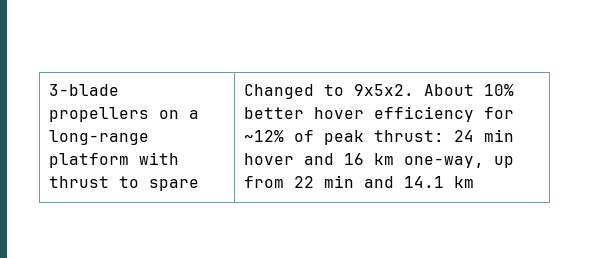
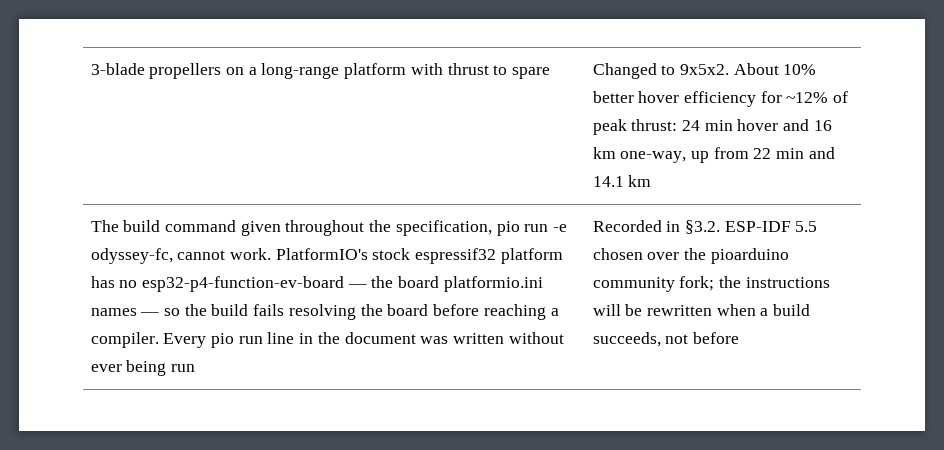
+ The build command given throughout the specification, pio run -e odyssey-fc, cannot work. PlatformIO's stock espressif32 platform has no esp32-p4-function-ev-board — the board platformio.ini names — so the build fails resolving the board before reaching a compiler. Every pio run line in the document was written without ever being run | Recorded in §3.2. ESP-IDF 5.5 chosen over the pioarduino community fork; the instructions will be rewritten when a build succeeds, not before

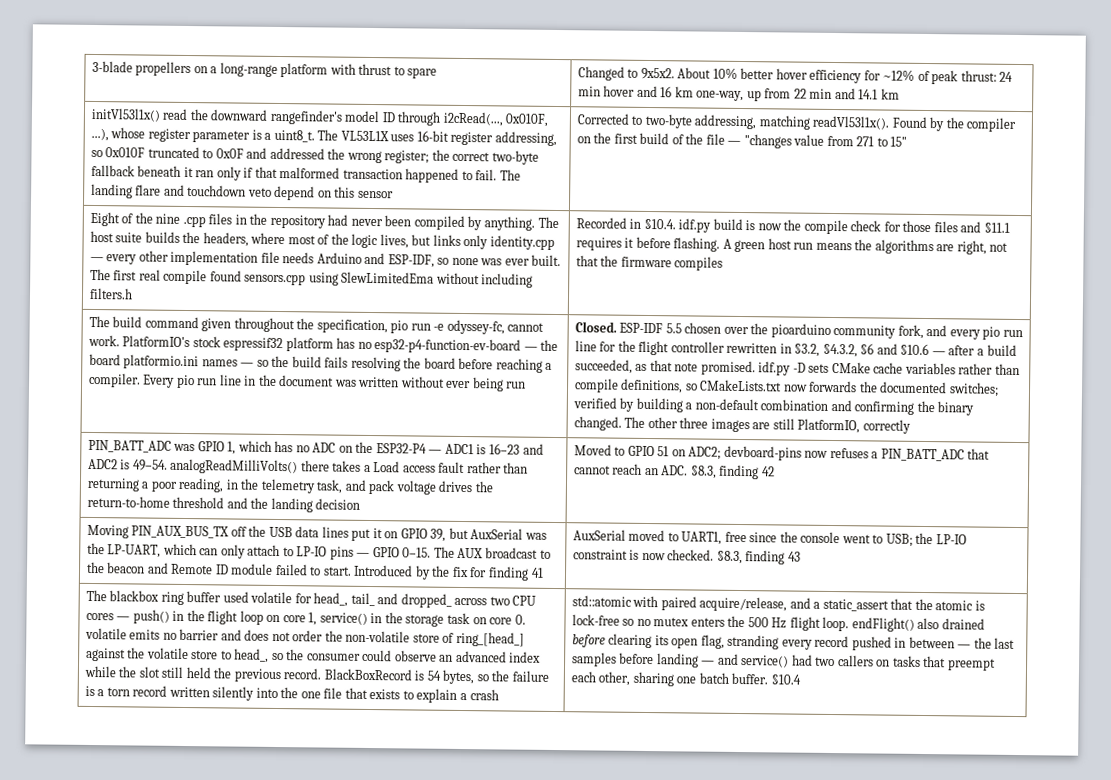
+ initVl53l1x() read the downward rangefinder's model ID through i2cRead(..., 0x010F, ...), whose register parameter is a uint8_t. The VL53L1X uses 16-bit register addressing, so 0x010F truncated to 0x0F and addressed the wrong register; the correct two-byte fallback beneath it ran only if that malformed transaction happened to fail. The landing flare and touchdown veto depend on this sensor | Corrected to two-byte addressing, matching readVl53l1x(). Found by the compiler on the first build of the file — "changes value from 271 to 15"
+ Eight of the nine .cpp files in the repository had never been compiled by anything. The host suite builds the headers, where most of the logic lives, but links only identity.cpp — every other implementation file needs Arduino and ESP-IDF, so none was ever built. The first real compile found sensors.cpp using SlewLimitedEma without including filters.h | Recorded in §10.4. idf.py build is now the compile check for those files and §11.1 requires it before flashing. A green host run means the algorithms are right, not that the firmware compiles
- Recorded in §3.2. ESP-IDF 5.5 chosen over the pioarduino community fork; the instructions will be rewritten when a build succeeds, not before
+ Closed. ESP-IDF 5.5 chosen over the pioarduino community fork, and every pio run line for the flight controller rewritten in §3.2, §4.3.2, §6 and §10.6 — after a build succeeded, as that note promised. idf.py -D sets CMake cache variables rather than compile definitions, so CMakeLists.txt now forwards the documented switches; verified by building a non-default combination and confirming the binary changed. The other three images are still PlatformIO, correctly
+ PIN_BATT_ADC was GPIO 1, which has no ADC on the ESP32-P4 — ADC1 is 16–23 and ADC2 is 49–54. analogReadMilliVolts() there takes a Load access fault rather than returning a poor reading, in the telemetry task, and pack voltage drives the return-to-home threshold and the landing decision | Moved to GPIO 51 on ADC2; devboard-pins now refuses a PIN_BATT_ADC that cannot reach an ADC. §8.3, finding 42
+ Moving PIN_AUX_BUS_TX off the USB data lines put it on GPIO 39, but AuxSerial was the LP-UART, which can only attach to LP-IO pins — GPIO 0–15. The AUX broadcast to the beacon and Remote ID module failed to start. Introduced by the fix for finding 41 | AuxSerial moved to UART1, free since the console went to USB; the LP-IO constraint is now checked. §8.3, finding 43
+ The blackbox ring buffer used volatile for head_, tail_ and dropped_ across two CPU cores — push() in the flight loop on core 1, service() in the storage task on core 0. volatile emits no barrier and does not order the non-volatile store of ring_[head_] against the volatile store to head_, so the consumer could observe an advanced index while the slot still held the previous record. BlackBoxRecord is 54 bytes, so the failure is a torn record written silently into the one file that exists to explain a crash | std::atomic with paired acquire/release, and a static_assert that the atomic is lock-free so no mutex enters the 500 Hz flight loop. endFlight() also drained before clearing its open flag, stranding every record pushed in between — the last samples before landing — and service() had two callers on tasks that preempt each other, sharing one batch buffer. §10.4

